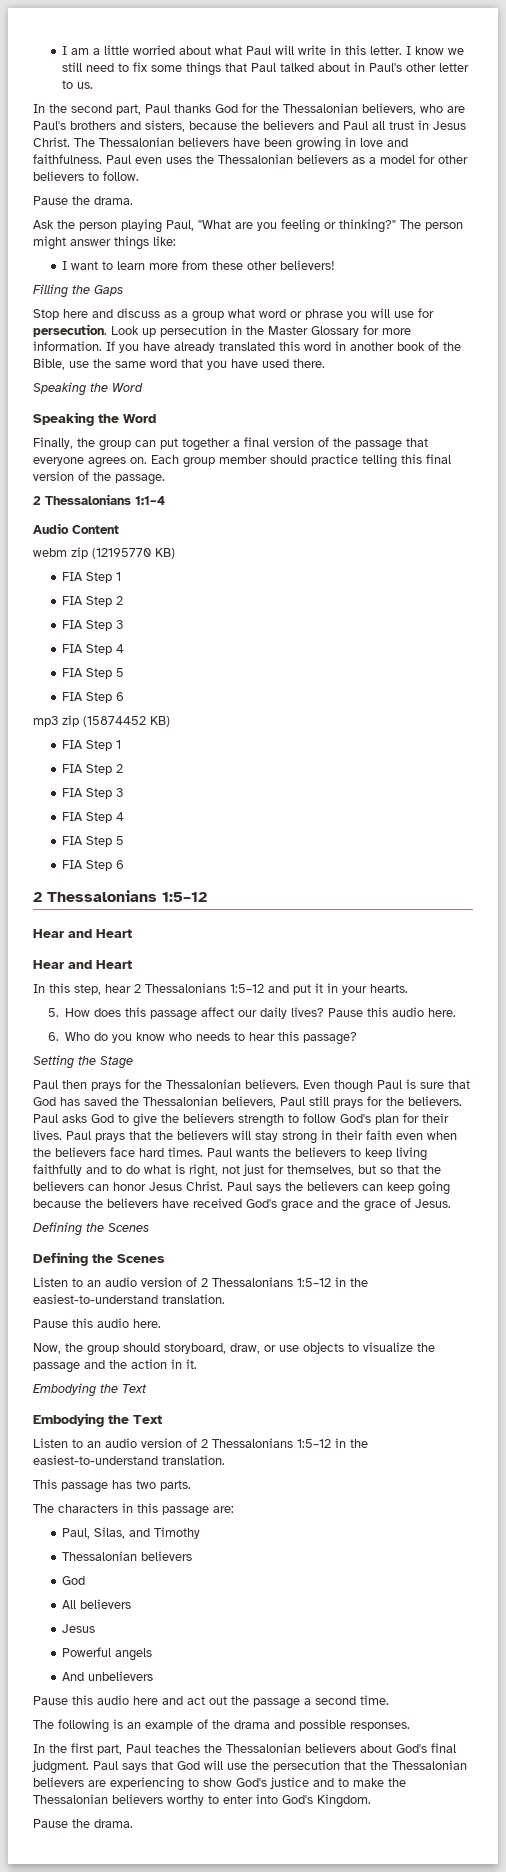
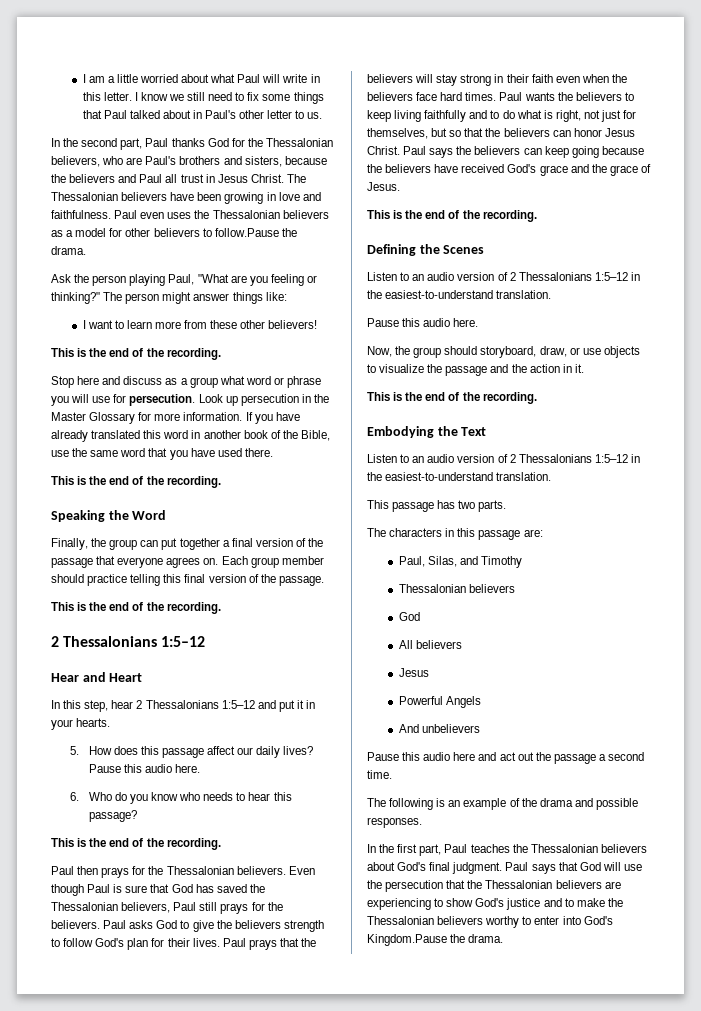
- Paul even uses the Thessalonian believers as a model for other believers to follow.
- Pause the drama.
+ Paul even uses the Thessalonian believers as a model for other believers to follow.Pause the drama.
  I want to learn more from these other believers!
- Filling the Gaps
+ This is the end of the recording.
  If you have already translated this word in another book of the Bible, use the same word that you have used there.
- Speaking the Word
+ This is the end of the recording.
  Each group member should practice telling this final version of the passage.
- 2 Thessalonians 1:1–4
- Audio Content
- webm zip (12195770 KB)
- FIA Step 1
- FIA Step 2
- FIA Step 3
- FIA Step 4
- FIA Step 5
- FIA Step 6
- mp3 zip (15874452 KB)
- FIA Step 1
- FIA Step 2
- FIA Step 3
- FIA Step 4
- FIA Step 5
- FIA Step 6
+ This is the end of the recording.
  2 Thessalonians 1:5–12
- Hear and Heart
  6. Who do you know who needs to hear this passage?
- Setting the Stage
+ This is the end of the recording.
  Paul says the believers can keep going because the believers have received God's grace and the grace of Jesus.
- Defining the Scenes
+ This is the end of the recording.
  Now, the group should storyboard, draw, or use objects to visualize the passage and the action in it.
- Embodying the Text
+ This is the end of the recording.
- Powerful angels
+ Powerful Angels
- Paul says that God will use the persecution that the Thessalonian believers are experiencing to show God's justice and to make the Thessalonian believers worthy to enter into God's Kingdom.
- Pause the drama.
+ Paul says that God will use the persecution that the Thessalonian believers are experiencing to show God's justice and to make the Thessalonian believers worthy to enter into God's Kingdom.Pause the drama.

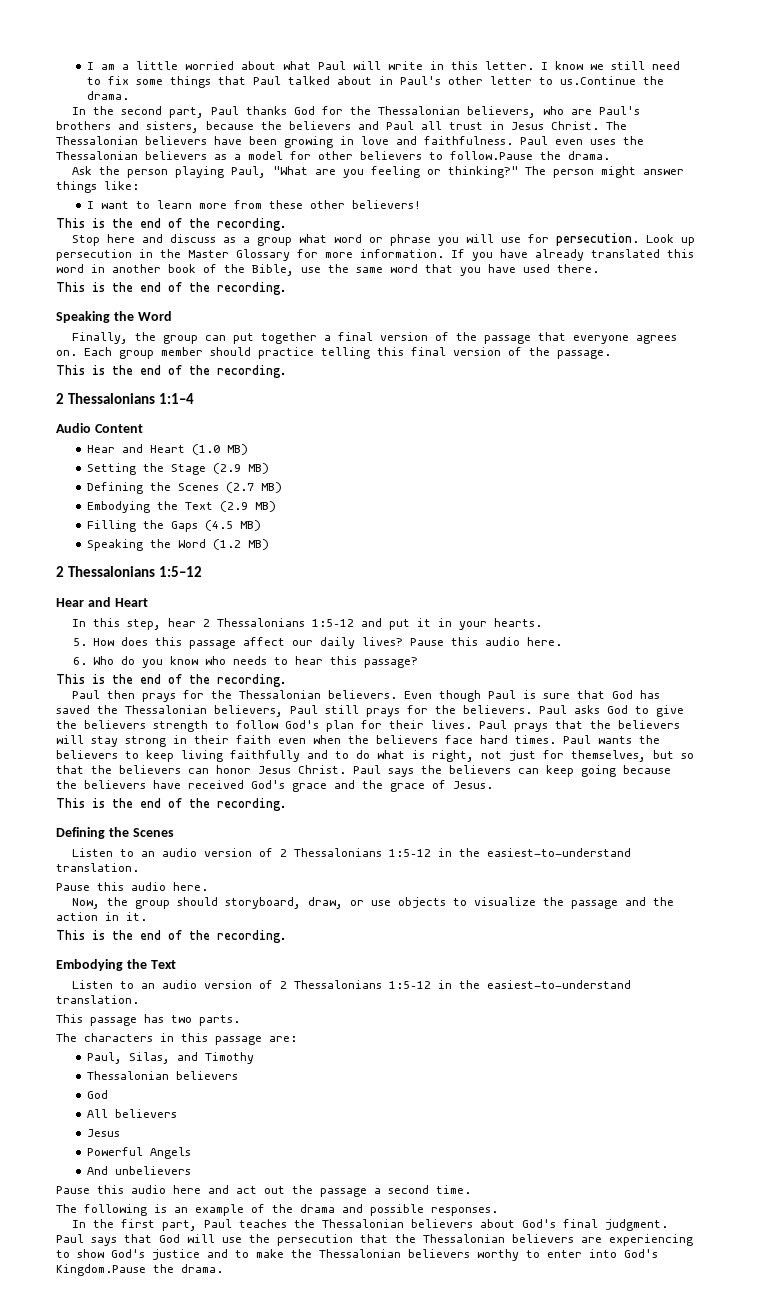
- I know we still need to fix some things that Paul talked about in Paul's other letter to us.
+ I know we still need to fix some things that Paul talked about in Paul's other letter to us.Continue the drama.
+ 2 Thessalonians 1:1–4
+ Audio Content
+ Hear and Heart (1.0 MB)
+ Setting the Stage (2.9 MB)
+ Defining the Scenes (2.7 MB)
+ Embodying the Text (2.9 MB)
+ Filling the Gaps (4.5 MB)
+ Speaking the Word (1.2 MB)

